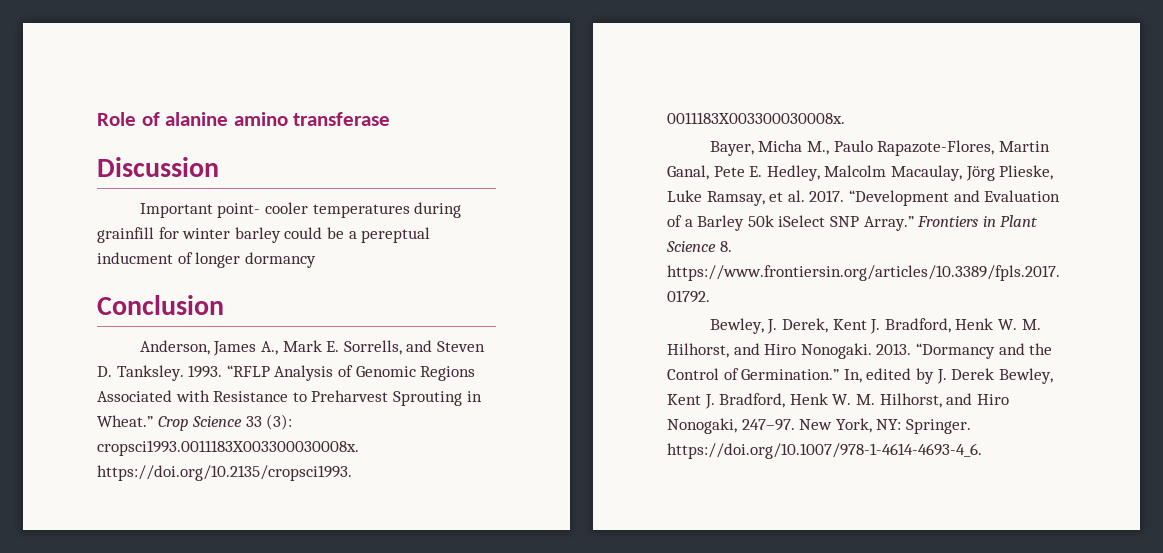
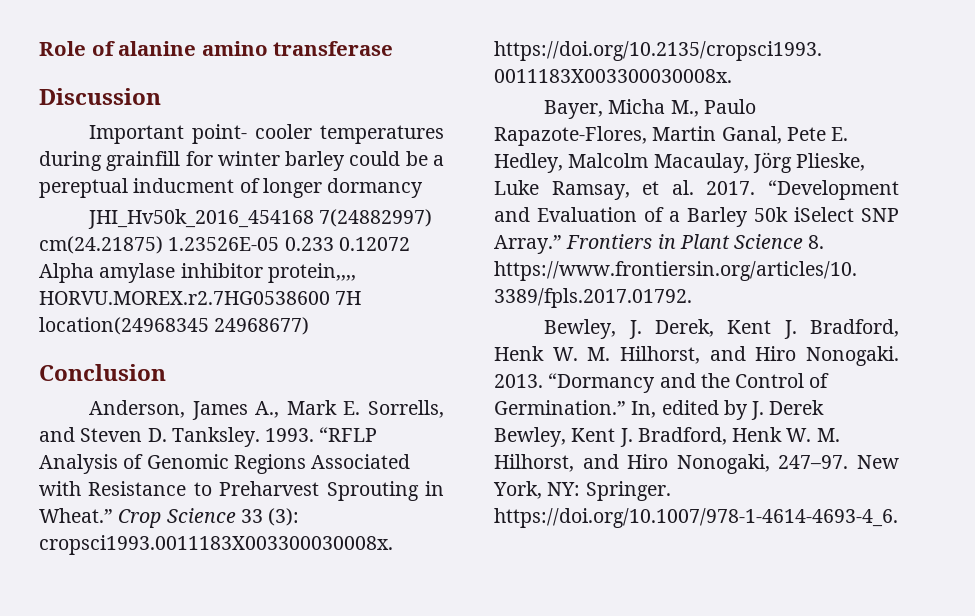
+ JHI_Hv50k_2016_454168 7(24882997) cm(24.21875) 1.23526E-05 0.233 0.12072 Alpha amylase inhibitor protein,,,, HORVU.MOREX.r2.7HG0538600 7H location(24968345 24968677)

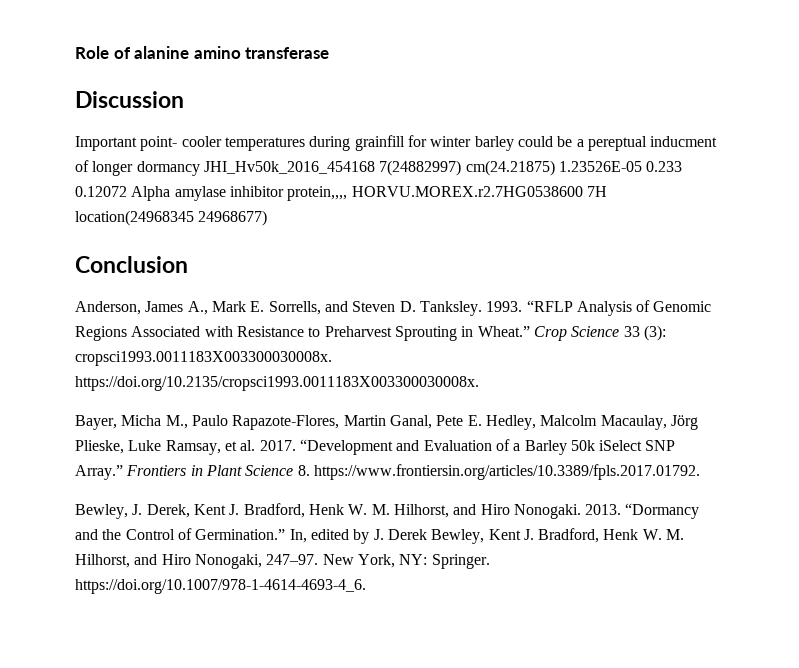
- Important point- cooler temperatures during grainfill for winter barley could be a pereptual inducment of longer dormancy
- JHI_Hv50k_2016_454168 7(24882997) cm(24.21875) 1.23526E-05 0.233 0.12072 Alpha amylase inhibitor protein,,,, HORVU.MOREX.r2.7HG0538600 7H location(24968345 24968677)
+ Important point- cooler temperatures during grainfill for winter barley could be a pereptual inducment of longer dormancy JHI_Hv50k_2016_454168 7(24882997) cm(24.21875) 1.23526E-05 0.233 0.12072 Alpha amylase inhibitor protein,,,, HORVU.MOREX.r2.7HG0538600 7H location(24968345 24968677)

